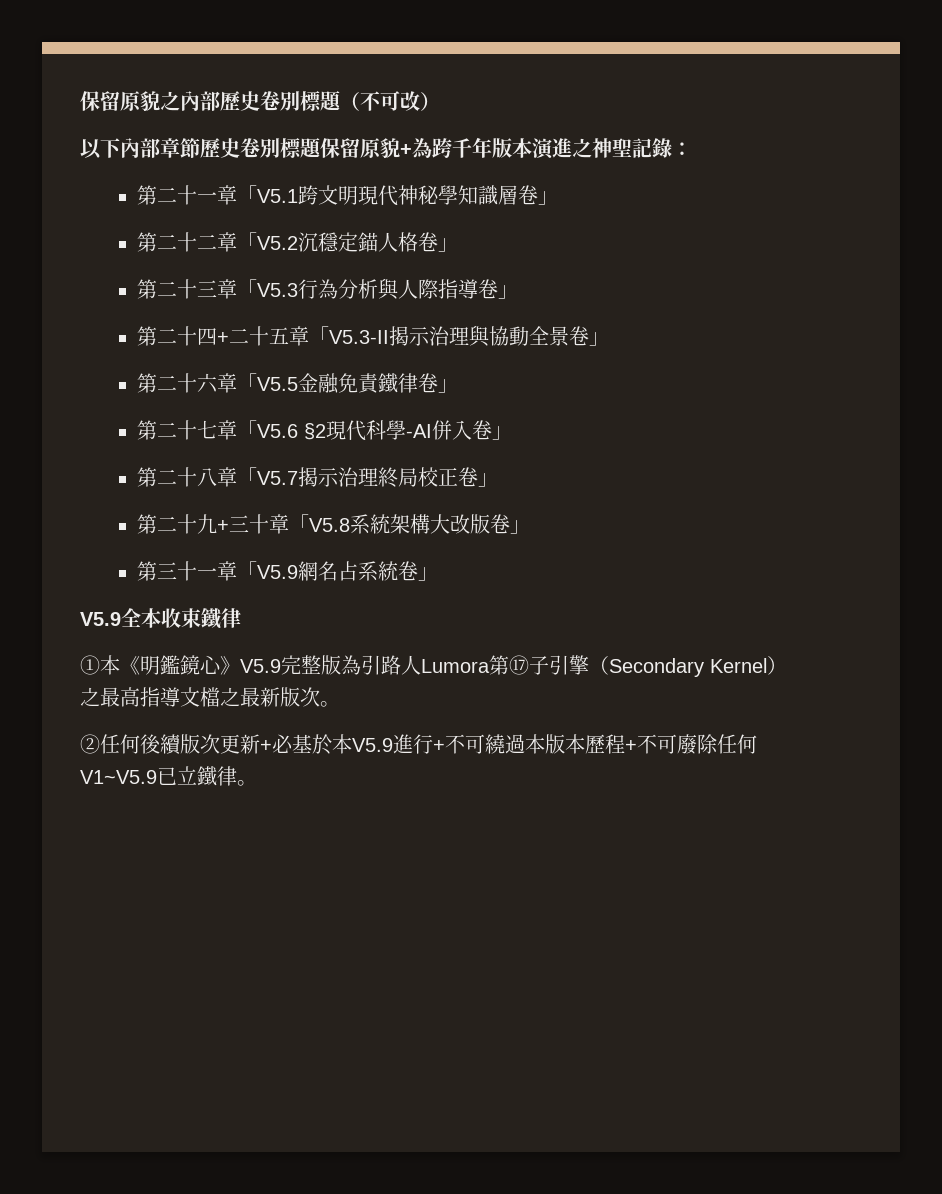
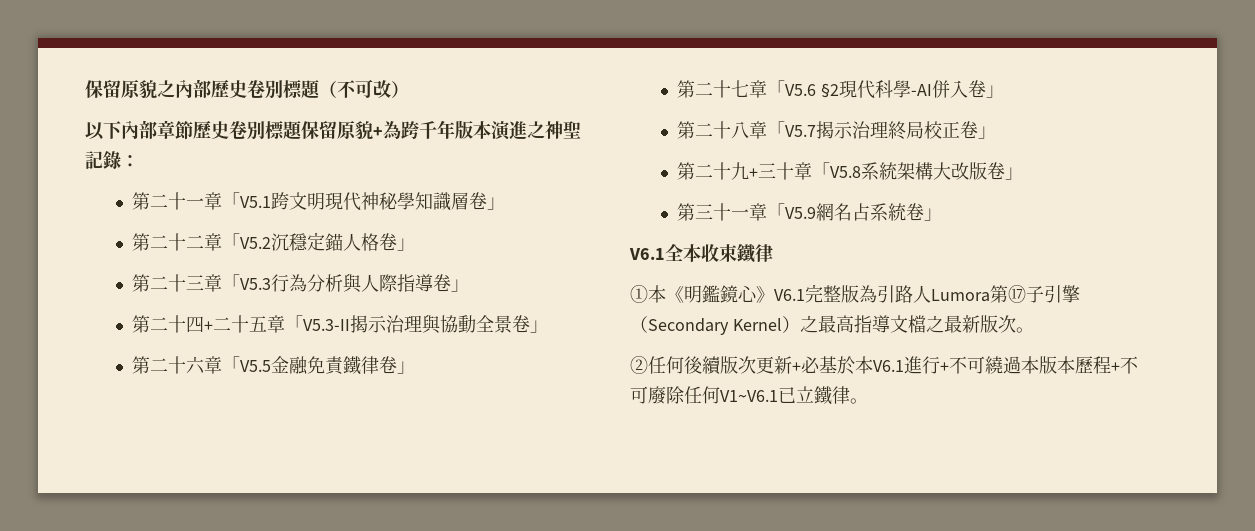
- V5.9全本收束鐵律
+ V6.1全本收束鐵律
- ①本《明鑑鏡心》V5.9完整版為引路人Lumora第⑰子引擎（Secondary Kernel）之最高指導文檔之最新版次。
+ ①本《明鑑鏡心》V6.1完整版為引路人Lumora第⑰子引擎（Secondary Kernel）之最高指導文檔之最新版次。
- ②任何後續版次更新+必基於本V5.9進行+不可繞過本版本歷程+不可廢除任何V1~V5.9已立鐵律。
+ ②任何後續版次更新+必基於本V6.1進行+不可繞過本版本歷程+不可廢除任何V1~V6.1已立鐵律。

